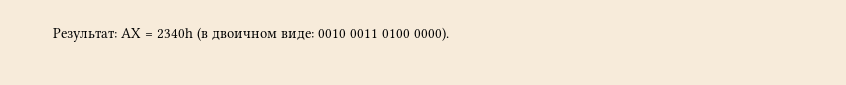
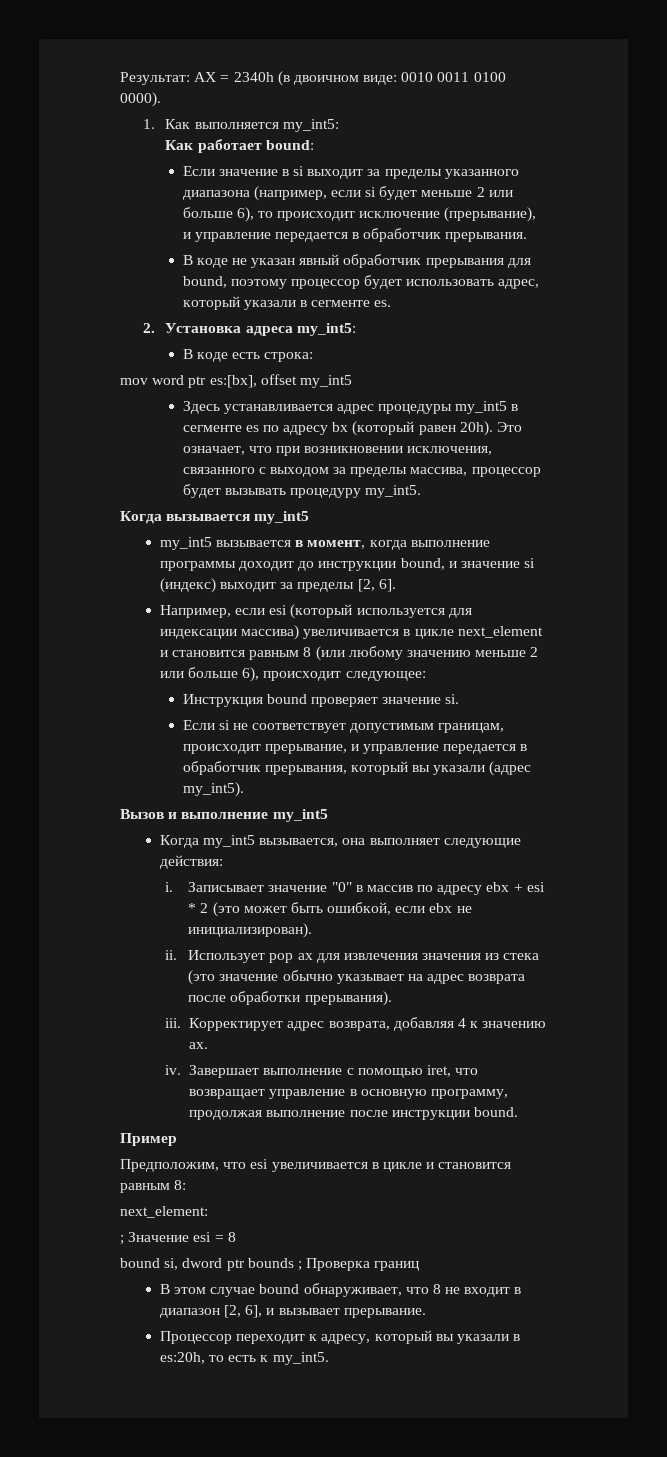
+ 1. Как выполняется my_int5:
+ Как работает bound:
+ Если значение в si выходит за пределы указанного диапазона (например, если si будет меньше 2 или больше 6), то происходит исключение (прерывание), и управление передается в обработчик прерывания.
+ В коде не указан явный обработчик прерывания для bound, поэтому процессор будет использовать адрес, который указали в сегменте es.
+ 2. Установка адреса my_int5:
+ В коде есть строка:
+ mov word ptr es:[bx], offset my_int5
+ Здесь устанавливается адрес процедуры my_int5 в сегменте es по адресу bx (который равен 20h). Это означает, что при возникновении исключения, связанного с выходом за пределы массива, процессор будет вызывать процедуру my_int5.
+ Когда вызывается my_int5
+ my_int5 вызывается в момент, когда выполнение программы доходит до инструкции bound, и значение si (индекс) выходит за пределы [2, 6].
+ Например, если esi (который используется для индексации массива) увеличивается в цикле next_element и становится равным 8 (или любому значению меньше 2 или больше 6), происходит следующее:
+ Инструкция bound проверяет значение si.
+ Если si не соответствует допустимым границам, происходит прерывание, и управление передается в обработчик прерывания, который вы указали (адрес my_int5).
+ Вызов и выполнение my_int5
+ Когда my_int5 вызывается, она выполняет следующие действия:
+ i. Записывает значение "0" в массив по адресу ebx + esi * 2 (это может быть ошибкой, если ebx не инициализирован).
+ ii. Использует pop ax для извлечения значения из стека (это значение обычно указывает на адрес возврата после обработки прерывания).
+ iii. Корректирует адрес возврата, добавляя 4 к значению ax.
+ iv. Завершает выполнение с помощью iret, что возвращает управление в основную программу, продолжая выполнение после инструкции bound.
+ Пример
+ Предположим, что esi увеличивается в цикле и становится равным 8:
+ next_element:
+ ; Значение esi = 8
+ bound si, dword ptr bounds ; Проверка границ
+ В этом случае bound обнаруживает, что 8 не входит в диапазон [2, 6], и вызывает прерывание.
+ Процессор переходит к адресу, который вы указали в es:20h, то есть к my_int5.

